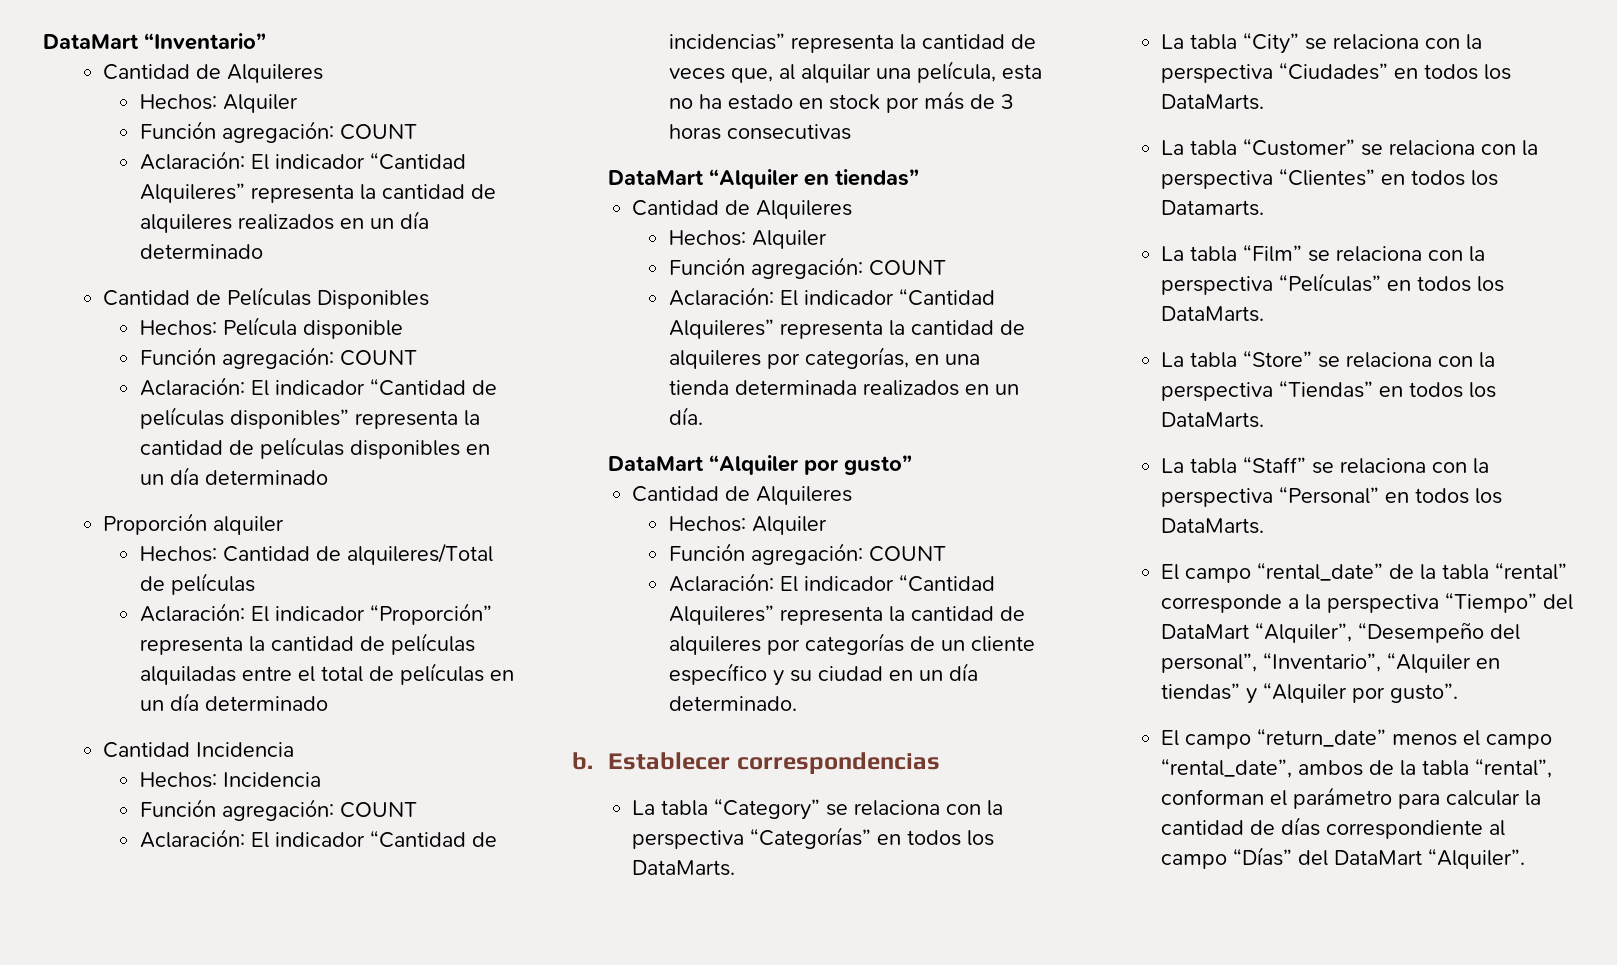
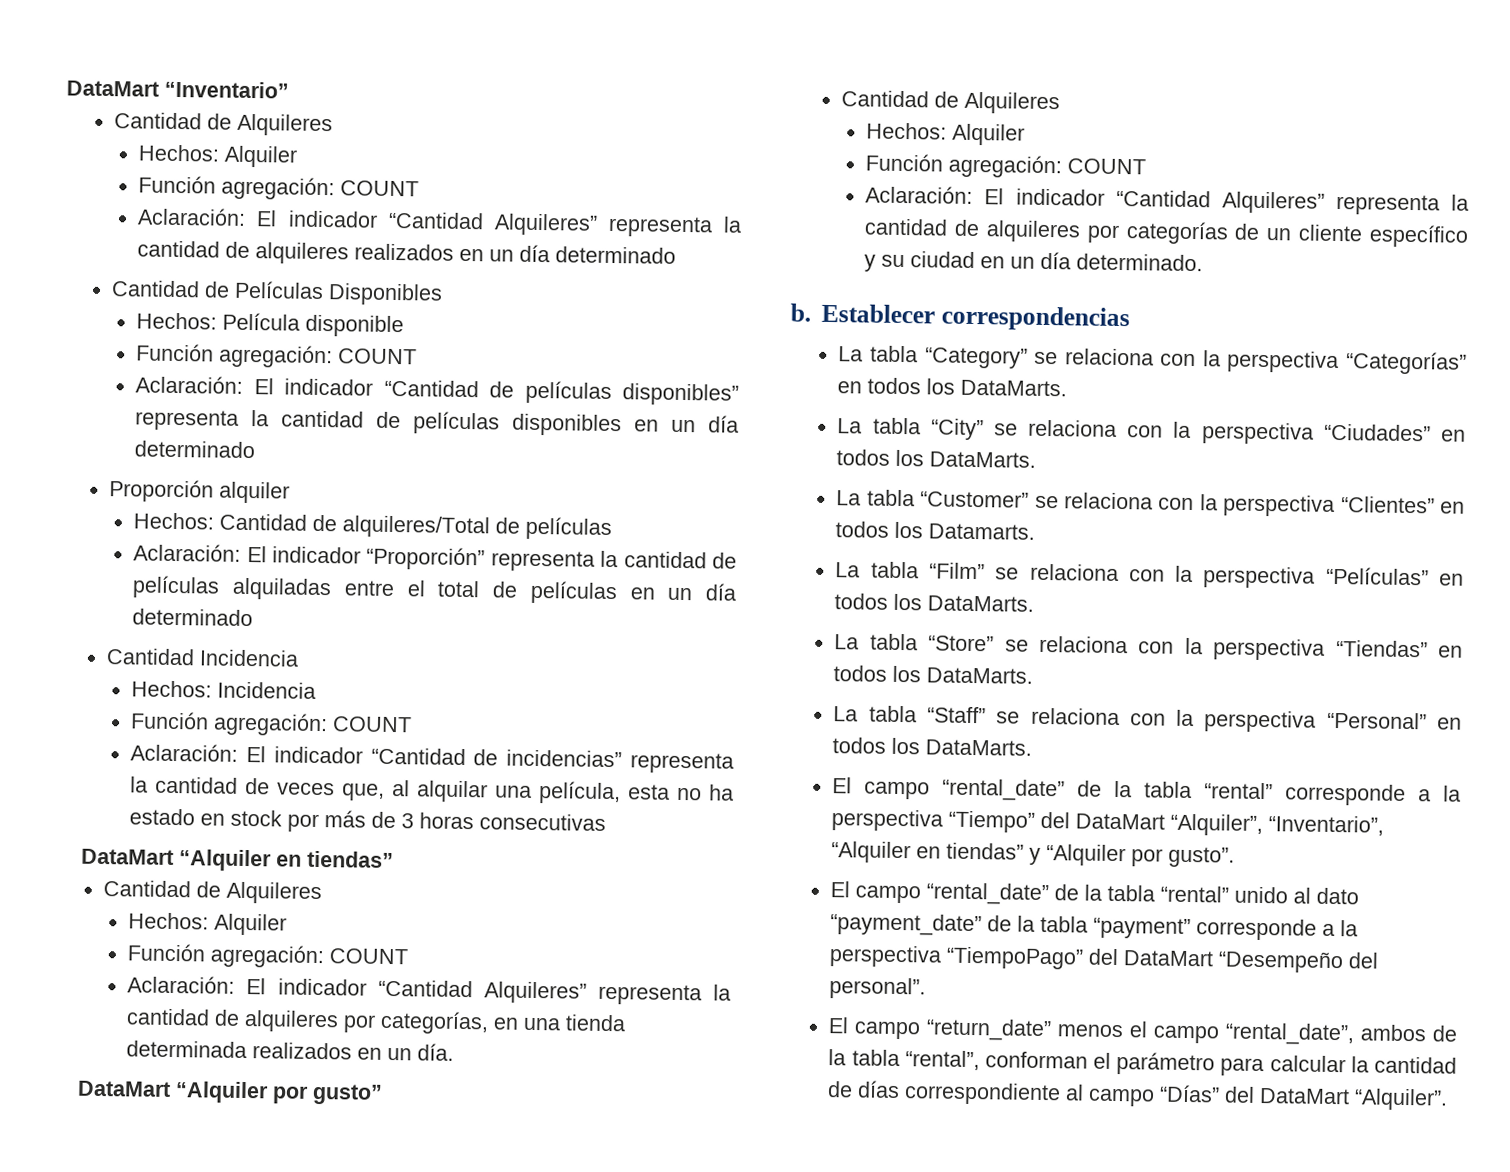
- El campo “rental_date” de la tabla “rental” corresponde a la perspectiva “Tiempo” del DataMart “Alquiler”, “Desempeño del personal”, “Inventario”, “Alquiler en tiendas” y “Alquiler por gusto”.
+ El campo “rental_date” de la tabla “rental” corresponde a la perspectiva “Tiempo” del DataMart “Alquiler”, “Inventario”, “Alquiler en tiendas” y “Alquiler por gusto”.
+ El campo “rental_date” de la tabla “rental” unido al dato “payment_date” de la tabla “payment” corresponde a la perspectiva “TiempoPago” del DataMart “Desempeño del personal”.

